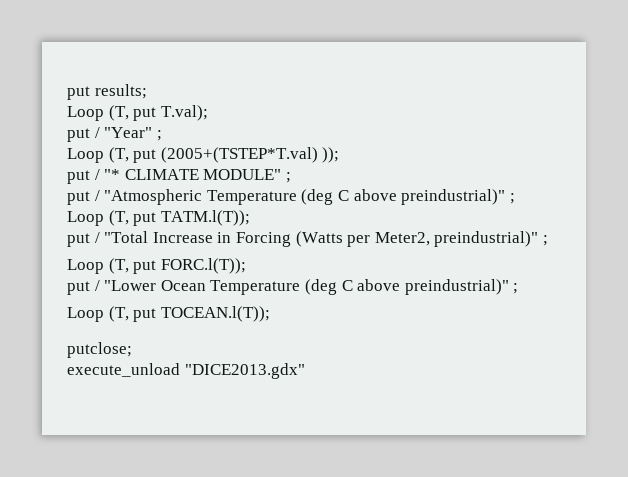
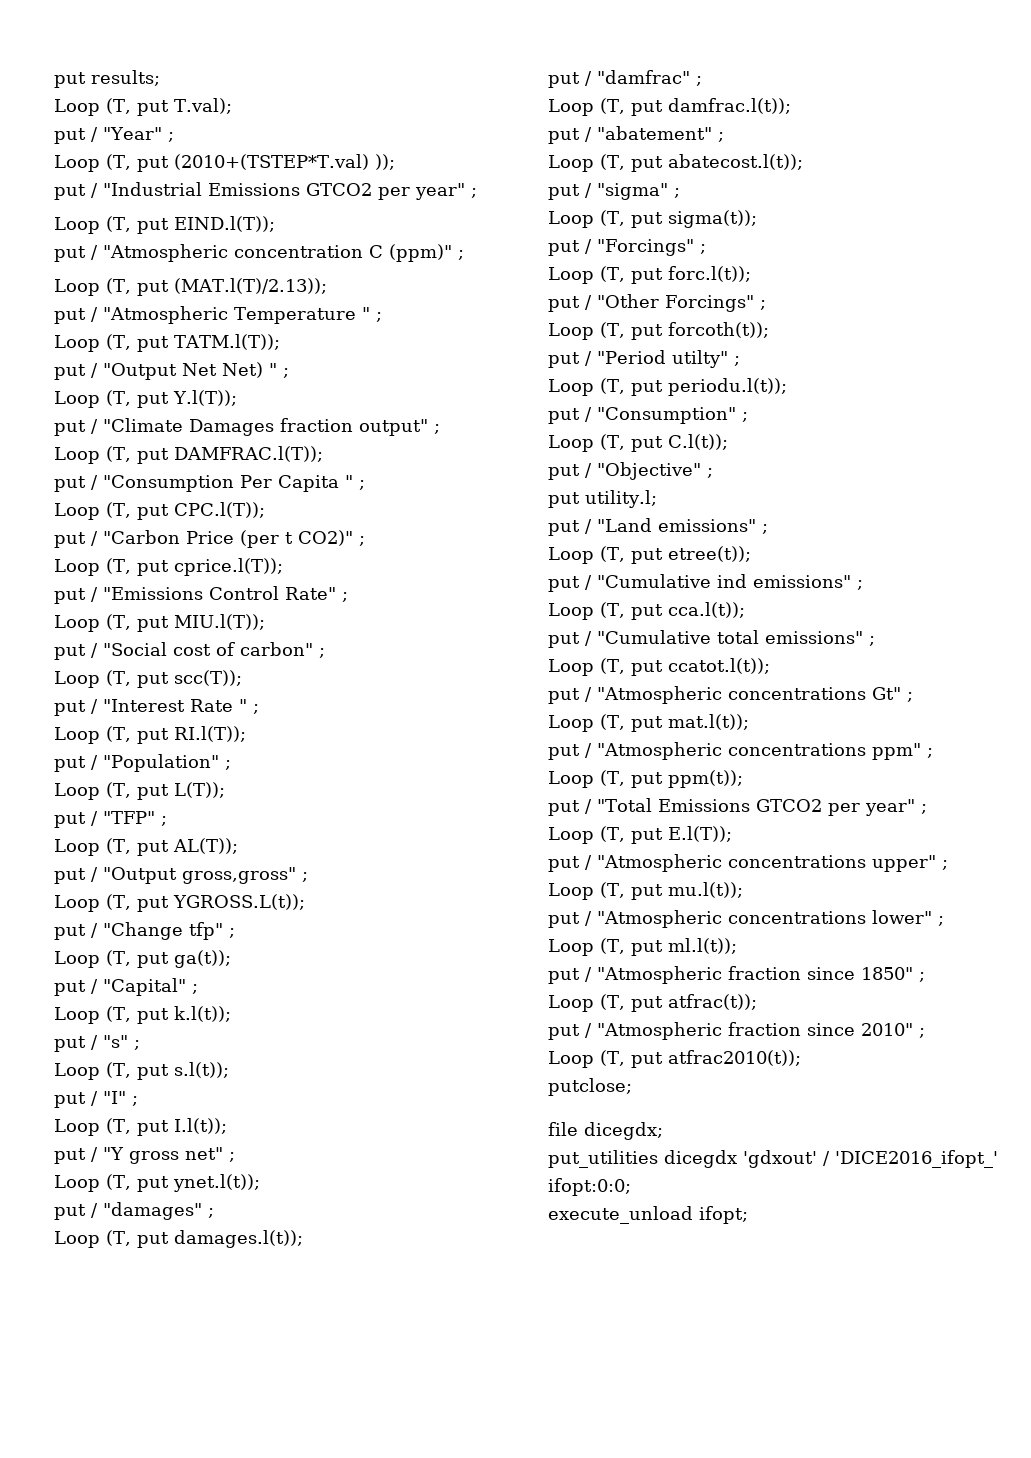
- Loop (T, put (2005+(TSTEP*T.val) ));
+ Loop (T, put (2010+(TSTEP*T.val) ));
- put / "* CLIMATE MODULE" ;
+ put / "Industrial Emissions GTCO2 per year" ;
+ Loop (T, put EIND.l(T));
+ put / "Atmospheric concentration C (ppm)" ;
+ Loop (T, put (MAT.l(T)/2.13));
- put / "Atmospheric Temperature (deg C above preindustrial)" ;
+ put / "Atmospheric Temperature " ;
- put / "Total Increase in Forcing (Watts per Meter2, preindustrial)" ;
- Loop (T, put FORC.l(T));
- put / "Lower Ocean Temperature (deg C above preindustrial)" ;
- Loop (T, put TOCEAN.l(T));
+ put / "Output Net Net) " ;
+ Loop (T, put Y.l(T));
+ put / "Climate Damages fraction output" ;
+ Loop (T, put DAMFRAC.l(T));
+ put / "Consumption Per Capita " ;
+ Loop (T, put CPC.l(T));
+ put / "Carbon Price (per t CO2)" ;
+ Loop (T, put cprice.l(T));
+ put / "Emissions Control Rate" ;
+ Loop (T, put MIU.l(T));
+ put / "Social cost of carbon" ;
+ Loop (T, put scc(T));
+ put / "Interest Rate " ;
+ Loop (T, put RI.l(T));
+ put / "Population" ;
+ Loop (T, put L(T));
+ put / "TFP" ;
+ Loop (T, put AL(T));
+ put / "Output gross,gross" ;
+ Loop (T, put YGROSS.L(t));
+ put / "Change tfp" ;
+ Loop (T, put ga(t));
+ put / "Capital" ;
+ Loop (T, put k.l(t));
+ put / "s" ;
+ Loop (T, put s.l(t));
+ put / "I" ;
+ Loop (T, put I.l(t));
+ put / "Y gross net" ;
+ Loop (T, put ynet.l(t));
+ put / "damages" ;
+ Loop (T, put damages.l(t));
+ put / "damfrac" ;
+ Loop (T, put damfrac.l(t));
+ put / "abatement" ;
+ Loop (T, put abatecost.l(t));
+ put / "sigma" ;
+ Loop (T, put sigma(t));
+ put / "Forcings" ;
+ Loop (T, put forc.l(t));
+ put / "Other Forcings" ;
+ Loop (T, put forcoth(t));
+ put / "Period utilty" ;
+ Loop (T, put periodu.l(t));
+ put / "Consumption" ;
+ Loop (T, put C.l(t));
+ put / "Objective" ;
+ put utility.l;
+ put / "Land emissions" ;
+ Loop (T, put etree(t));
+ put / "Cumulative ind emissions" ;
+ Loop (T, put cca.l(t));
+ put / "Cumulative total emissions" ;
+ Loop (T, put ccatot.l(t));
+ put / "Atmospheric concentrations Gt" ;
+ Loop (T, put mat.l(t));
+ put / "Atmospheric concentrations ppm" ;
+ Loop (T, put ppm(t));
+ put / "Total Emissions GTCO2 per year" ;
+ Loop (T, put E.l(T));
+ put / "Atmospheric concentrations upper" ;
+ Loop (T, put mu.l(t));
+ put / "Atmospheric concentrations lower" ;
+ Loop (T, put ml.l(t));
+ put / "Atmospheric fraction since 1850" ;
+ Loop (T, put atfrac(t));
+ put / "Atmospheric fraction since 2010" ;
+ Loop (T, put atfrac2010(t));
  putclose;
+ file dicegdx;
+ put_utilities dicegdx 'gdxout' / 'DICE2016_ifopt_' ifopt:0:0;
- execute_unload "DICE2013.gdx"
+ execute_unload ifopt;

